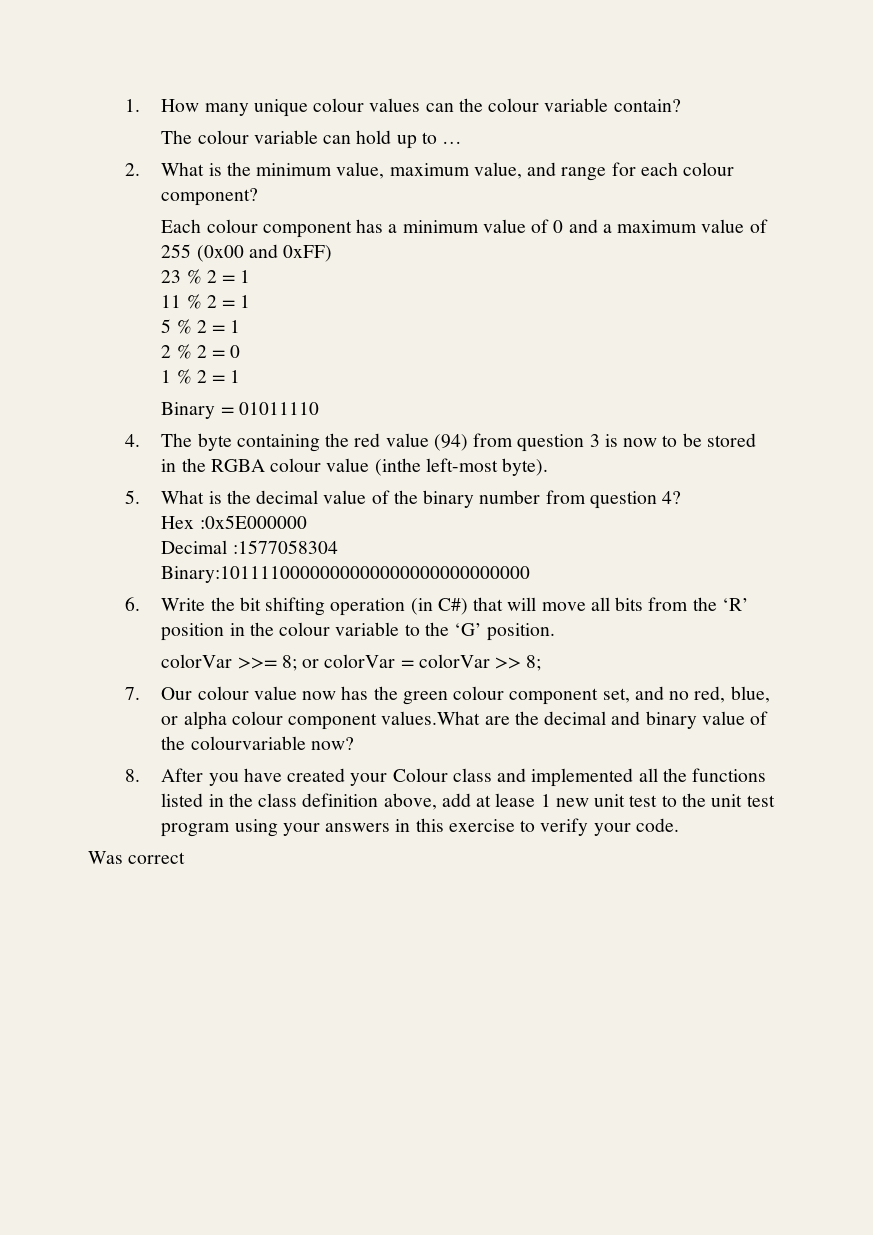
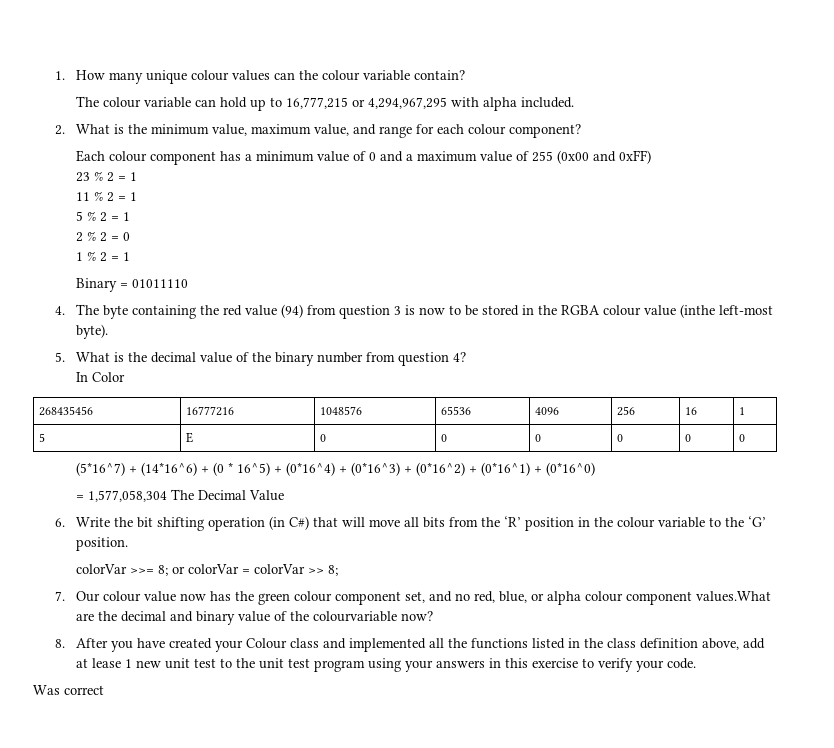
- The colour variable can hold up to …
+ The colour variable can hold up to 16,777,215 or 4,294,967,295 with alpha included.
- Hex :0x5E000000
- Decimal :1577058304
- Binary:1011110000000000000000000000000
+ In Color
+ 268435456 | 16777216 | 1048576 | 65536 | 4096 | 256 | 16 | 1
+ 5 | E | 0 | 0 | 0 | 0 | 0 | 0
+ (5*16^7) + (14*16^6) + (0 * 16^5) + (0*16^4) + (0*16^3) + (0*16^2) + (0*16^1) + (0*16^0)
+ = 1,577,058,304 The Decimal Value

